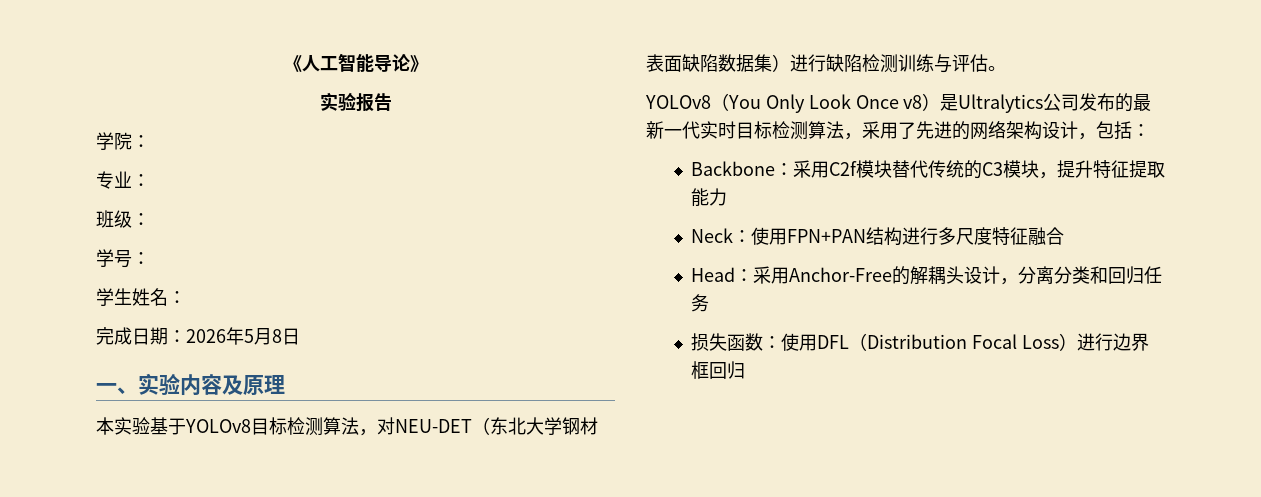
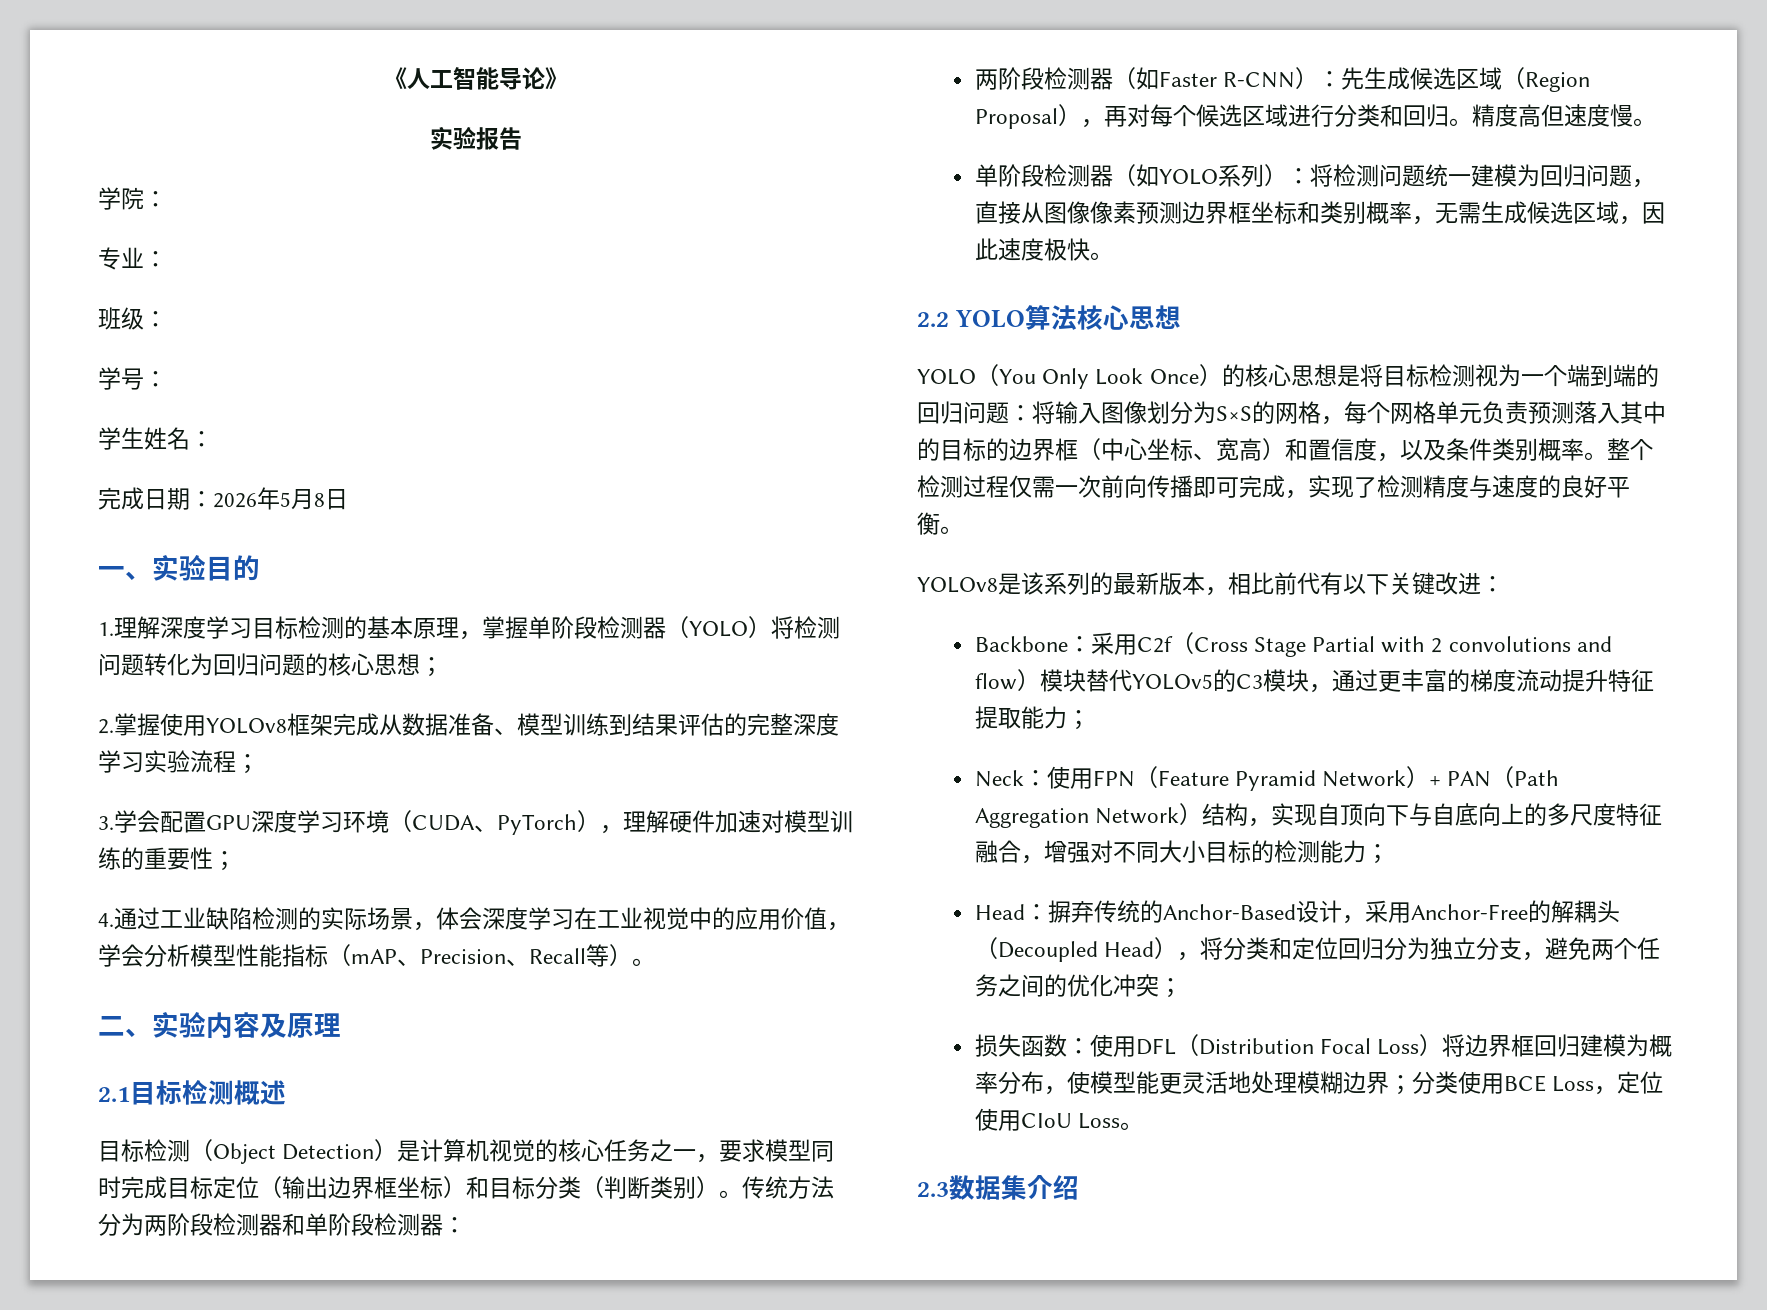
- 一、实验内容及原理
- 本实验基于YOLOv8目标检测算法，对NEU-DET（东北大学钢材表面缺陷数据集）进行缺陷检测训练与评估。
- YOLOv8（You Only Look Once v8）是Ultralytics公司发布的最新一代实时目标检测算法，采用了先进的网络架构设计，包括：
- Backbone：采用C2f模块替代传统的C3模块，提升特征提取能力
+ 一、实验目的
+ 1.理解深度学习目标检测的基本原理，掌握单阶段检测器（YOLO）将检测问题转化为回归问题的核心思想；
+ 2.掌握使用YOLOv8框架完成从数据准备、模型训练到结果评估的完整深度学习实验流程；
+ 3.学会配置GPU深度学习环境（CUDA、PyTorch），理解硬件加速对模型训练的重要性；
+ 4.通过工业缺陷检测的实际场景，体会深度学习在工业视觉中的应用价值，学会分析模型性能指标（mAP、Precision、Recall等）。
+ 二、实验内容及原理
+ 2.1目标检测概述
+ 目标检测（Object Detection）是计算机视觉的核心任务之一，要求模型同时完成目标定位（输出边界框坐标）和目标分类（判断类别）。传统方法分为两阶段检测器和单阶段检测器：
+ 两阶段检测器（如Faster R-CNN）：先生成候选区域（Region Proposal），再对每个候选区域进行分类和回归。精度高但速度慢。
+ 单阶段检测器（如YOLO系列）：将检测问题统一建模为回归问题，直接从图像像素预测边界框坐标和类别概率，无需生成候选区域，因此速度极快。
+ 2.2 YOLO算法核心思想
+ YOLO（You Only Look Once）的核心思想是将目标检测视为一个端到端的回归问题：将输入图像划分为S×S的网格，每个网格单元负责预测落入其中的目标的边界框（中心坐标、宽高）和置信度，以及条件类别概率。整个检测过程仅需一次前向传播即可完成，实现了检测精度与速度的良好平衡。
+ YOLOv8是该系列的最新版本，相比前代有以下关键改进：
+ Backbone：采用C2f（Cross Stage Partial with 2 convolutions and flow）模块替代YOLOv5的C3模块，通过更丰富的梯度流动提升特征提取能力；
- Neck：使用FPN+PAN结构进行多尺度特征融合
- Head：采用Anchor-Free的解耦头设计，分离分类和回归任务
+ Neck：使用FPN（Feature Pyramid Network）+ PAN（Path Aggregation Network）结构，实现自顶向下与自底向上的多尺度特征融合，增强对不同大小目标的检测能力；
+ Head：摒弃传统的Anchor-Based设计，采用Anchor-Free的解耦头（Decoupled Head），将分类和定位回归分为独立分支，避免两个任务之间的优化冲突；
- 损失函数：使用DFL（Distribution Focal Loss）进行边界框回归
+ 损失函数：使用DFL（Distribution Focal Loss）将边界框回归建模为概率分布，使模型能更灵活地处理模糊边界；分类使用BCE Loss，定位使用CIoU Loss。
+ 2.3数据集介绍

